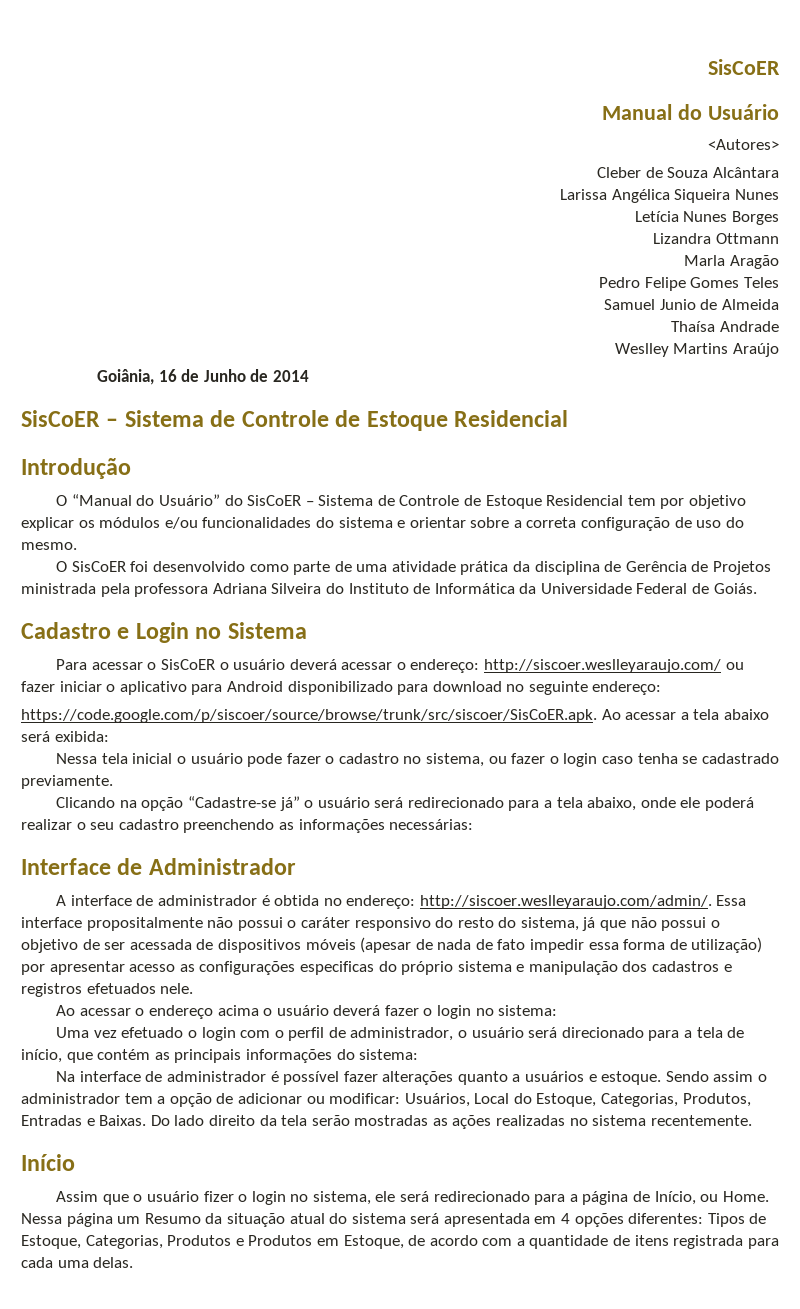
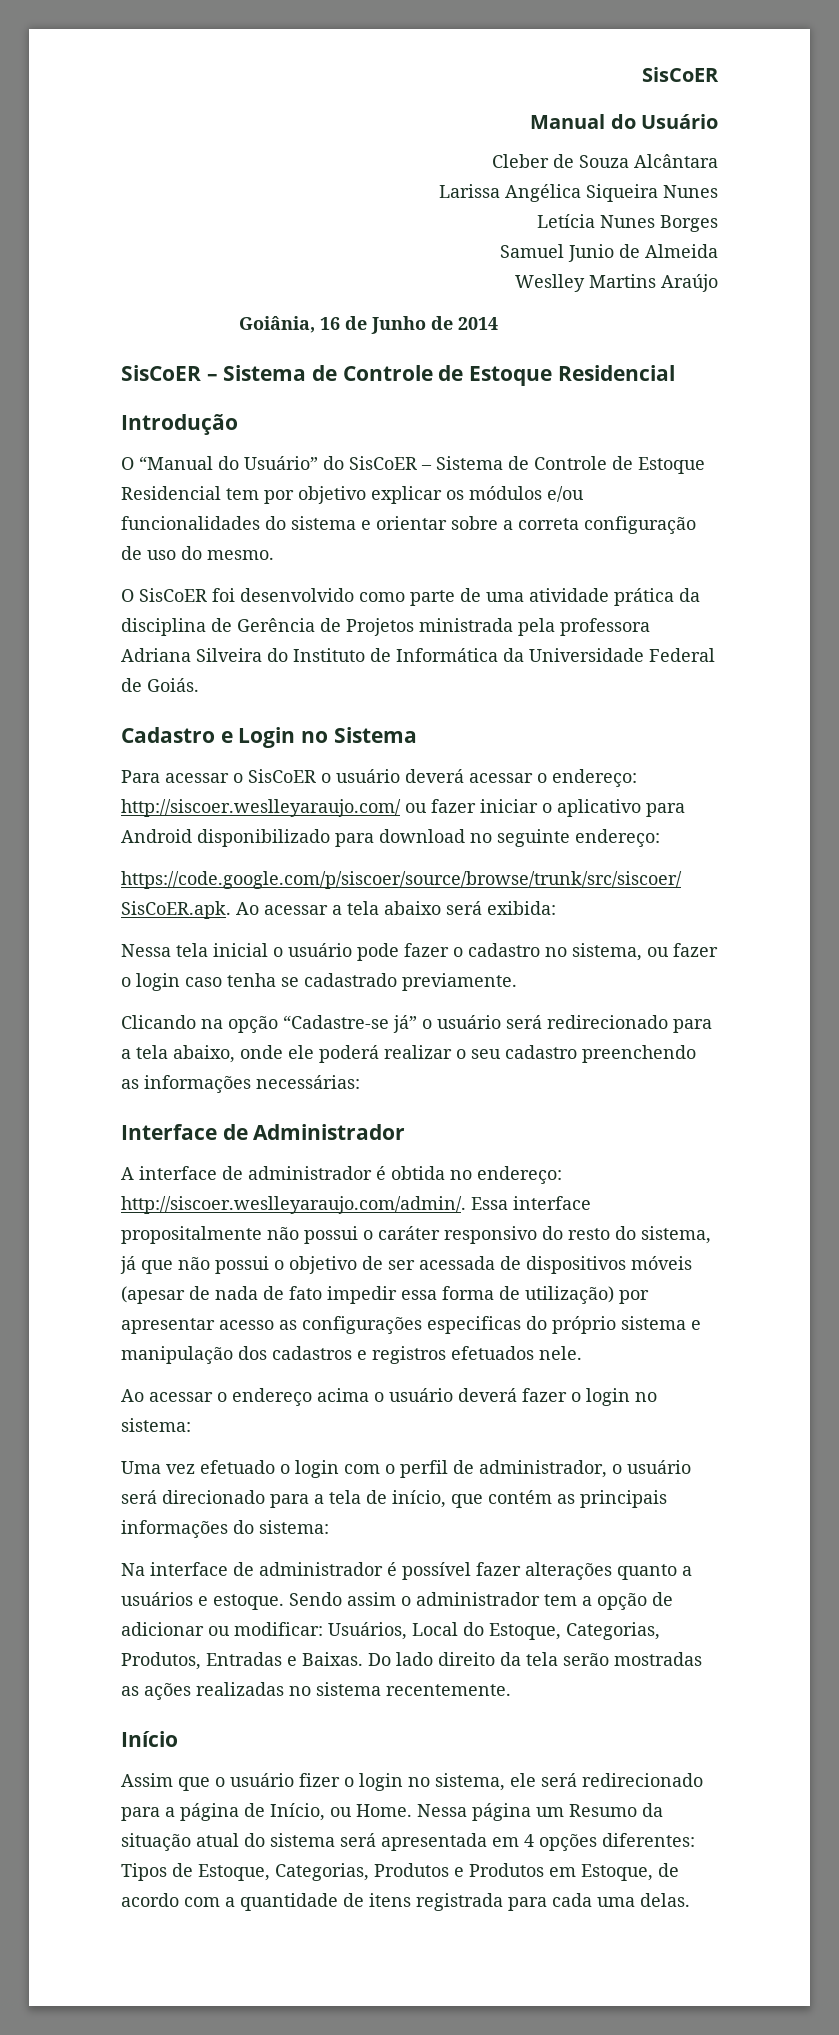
- <Autores>
- Lizandra Ottmann
- Marla Aragão
- Pedro Felipe Gomes Teles
- Thaísa Andrade

